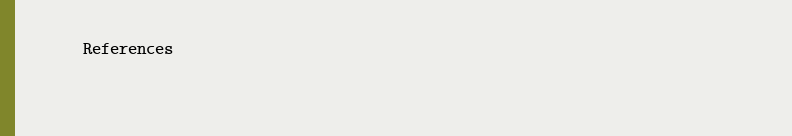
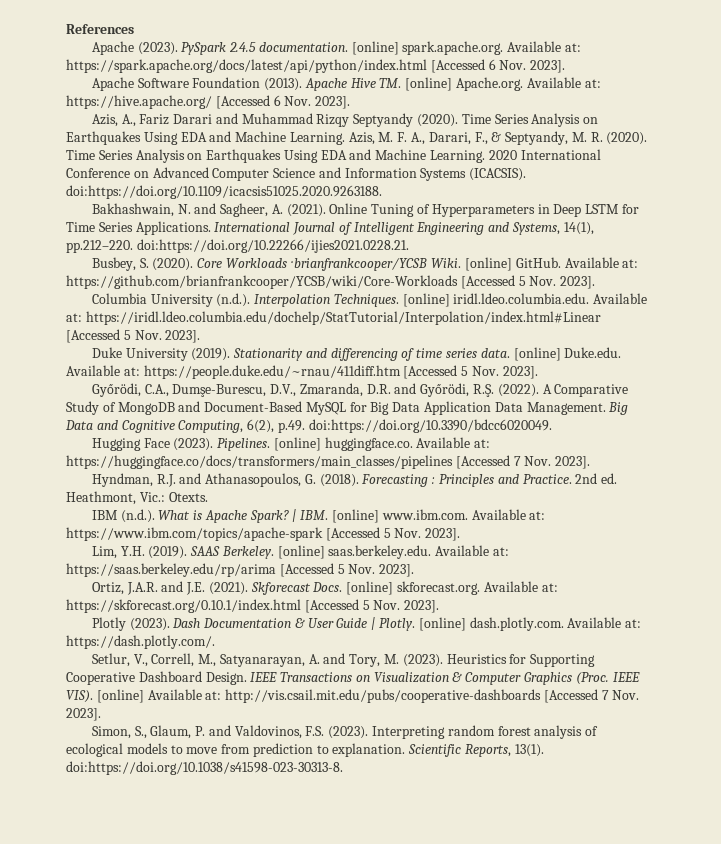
+ Apache (2023). PySpark 2.4.5 documentation. [online] spark.apache.org. Available at: https://spark.apache.org/docs/latest/api/python/index.html [Accessed 6 Nov. 2023].
+ Apache Software Foundation (2013). Apache Hive TM. [online] Apache.org. Available at: https://hive.apache.org/ [Accessed 6 Nov. 2023].
+ Azis, A., Fariz Darari and Muhammad Rizqy Septyandy (2020). Time Series Analysis on Earthquakes Using EDA and Machine Learning. Azis, M. F. A., Darari, F., & Septyandy, M. R. (2020). Time Series Analysis on Earthquakes Using EDA and Machine Learning. 2020 International Conference on Advanced Computer Science and Information Systems (ICACSIS). doi:https://doi.org/10.1109/icacsis51025.2020.9263188.
+ Bakhashwain, N. and Sagheer, A. (2021). Online Tuning of Hyperparameters in Deep LSTM for Time Series Applications. International Journal of Intelligent Engineering and Systems, 14(1), pp.212–220. doi:https://doi.org/10.22266/ijies2021.0228.21.
+ Busbey, S. (2020). Core Workloads · brianfrankcooper/YCSB Wiki. [online] GitHub. Available at: https://github.com/brianfrankcooper/YCSB/wiki/Core-Workloads [Accessed 5 Nov. 2023].
+ Columbia University (n.d.). Interpolation Techniques. [online] iridl.ldeo.columbia.edu. Available at: https://iridl.ldeo.columbia.edu/dochelp/StatTutorial/Interpolation/index.html#Linear [Accessed 5 Nov. 2023].
+ Duke University (2019). Stationarity and differencing of time series data. [online] Duke.edu. Available at: https://people.duke.edu/~rnau/411diff.htm [Accessed 5 Nov. 2023].
+ Győrödi, C.A., Dumşe-Burescu, D.V., Zmaranda, D.R. and Győrödi, R.Ş. (2022). A Comparative Study of MongoDB and Document-Based MySQL for Big Data Application Data Management. Big Data and Cognitive Computing, 6(2), p.49. doi:https://doi.org/10.3390/bdcc6020049.
+ Hugging Face (2023). Pipelines. [online] huggingface.co. Available at: https://huggingface.co/docs/transformers/main_classes/pipelines [Accessed 7 Nov. 2023].
+ Hyndman, R.J. and Athanasopoulos, G. (2018). Forecasting : Principles and Practice. 2nd ed. Heathmont, Vic.: Otexts.
+ IBM (n.d.). What is Apache Spark? | IBM. [online] www.ibm.com. Available at: https://www.ibm.com/topics/apache-spark [Accessed 5 Nov. 2023].
+ Lim, Y.H. (2019). SAAS Berkeley. [online] saas.berkeley.edu. Available at: https://saas.berkeley.edu/rp/arima [Accessed 5 Nov. 2023].
+ Ortiz, J.A.R. and J.E. (2021). Skforecast Docs. [online] skforecast.org. Available at: https://skforecast.org/0.10.1/index.html [Accessed 5 Nov. 2023].
+ Plotly (2023). Dash Documentation & User Guide | Plotly. [online] dash.plotly.com. Available at: https://dash.plotly.com/.
+ Setlur, V., Correll, M., Satyanarayan, A. and Tory, M. (2023). Heuristics for Supporting Cooperative Dashboard Design. IEEE Transactions on Visualization & Computer Graphics (Proc. IEEE VIS). [online] Available at: http://vis.csail.mit.edu/pubs/cooperative-dashboards [Accessed 7 Nov. 2023].
+ Simon, S., Glaum, P. and Valdovinos, F.S. (2023). Interpreting random forest analysis of ecological models to move from prediction to explanation. Scientific Reports, 13(1). doi:https://doi.org/10.1038/s41598-023-30313-8.

